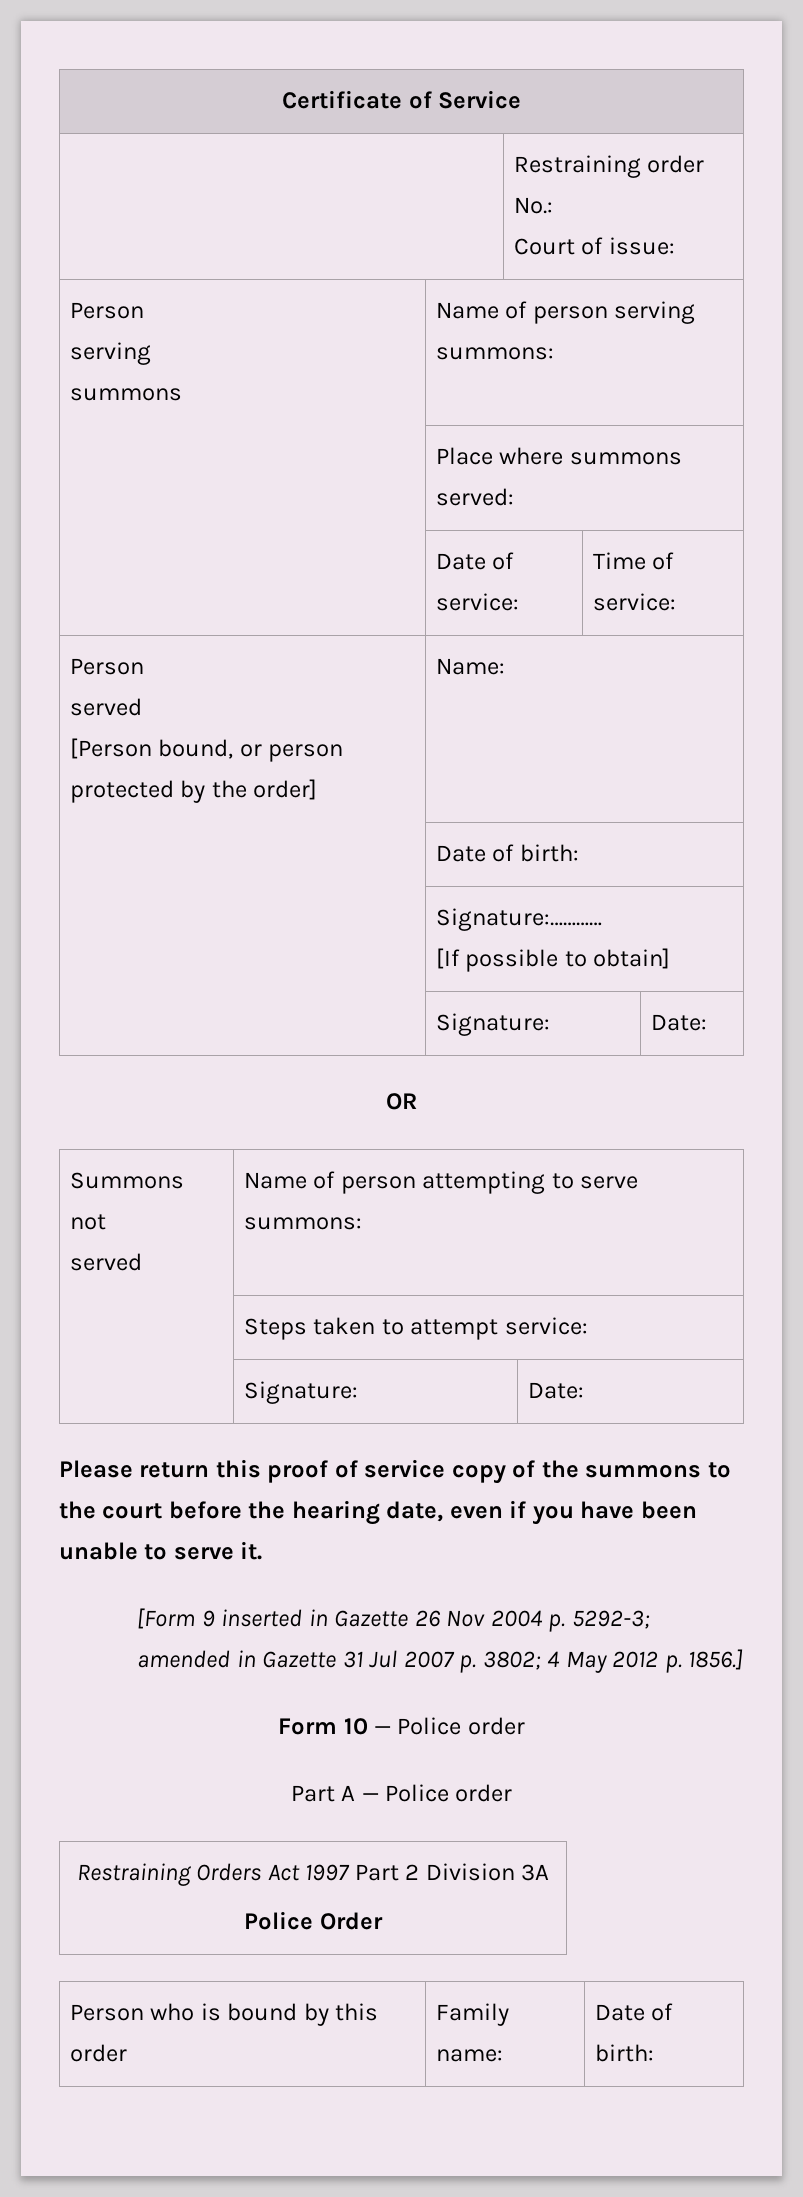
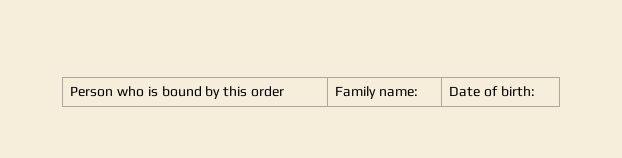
- Certificate of Service
- | Restraining order No.:
- Court of issue:
- Person
- serving
- summons | Name of person serving summons:
- | Place where summons served:
- | Date of service: | Time of service:
- Person
- served
- [Person bound, or person protected by the order] | Name:
- | Date of birth:
- | Signature:…………
- [If possible to obtain]
- | Signature: | Date:
- OR
- Summons not
- served | Name of person attempting to serve summons:
- | Steps taken to attempt service:
- | Signature: | Date:
- Please return this proof of service copy of the summons to the court before the hearing date, even if you have been unable to serve it.
- [Form 9 inserted in Gazette 26 Nov 2004 p. 5292-3; amended in Gazette 31 Jul 2007 p. 3802; 4 May 2012 p. 1856.]
- Form 10 — Police order
- Part A — Police order
- Restraining Orders Act 1997 Part 2 Division 3A
- Police Order

